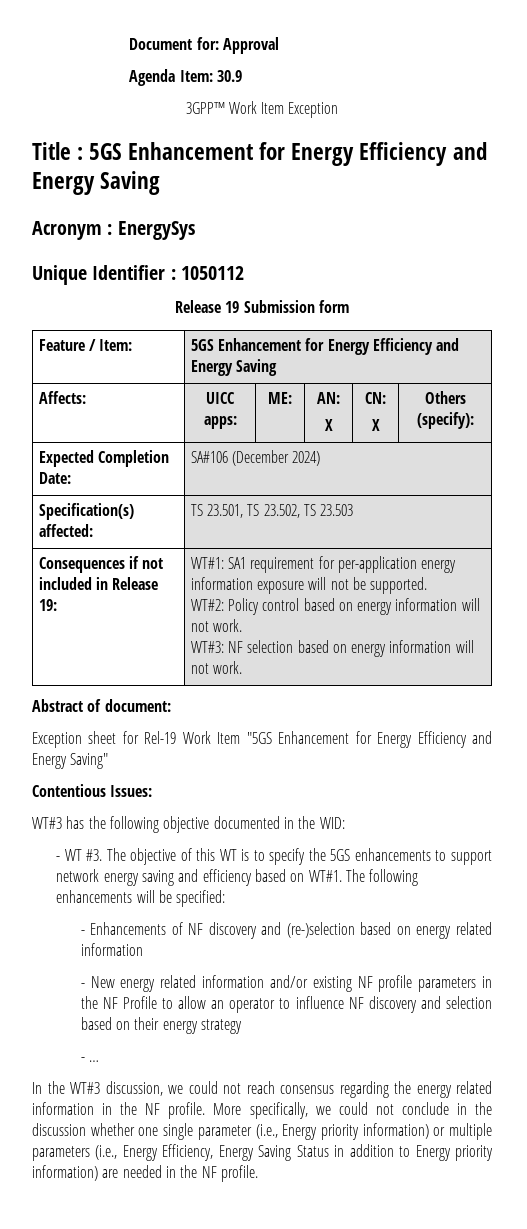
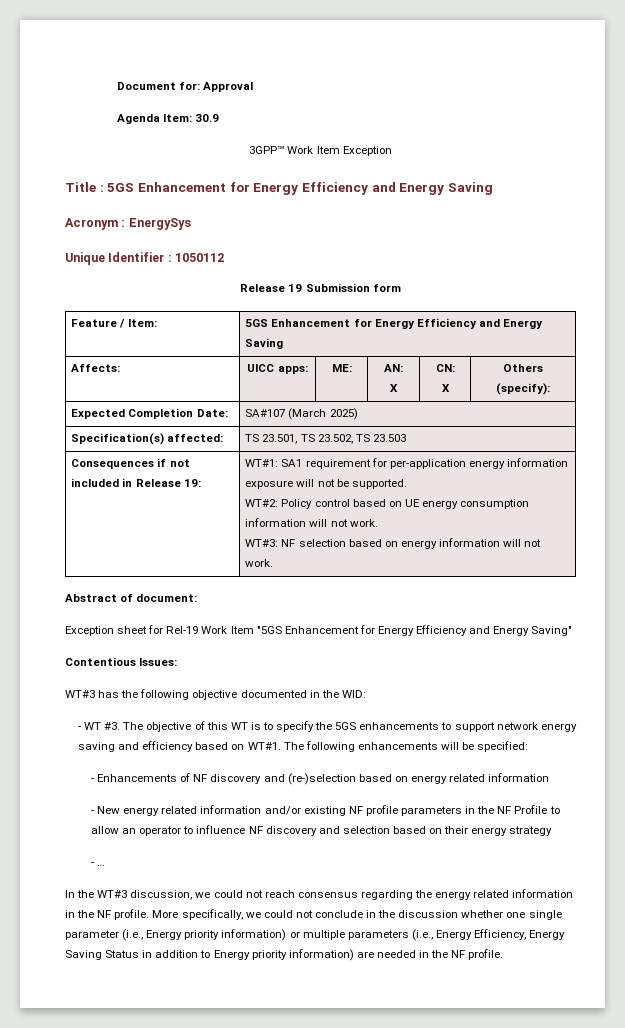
- Expected Completion Date: | SA#106 (December 2024)
+ Expected Completion Date: | SA#107 (March 2025)
- WT#2: Policy control based on energy information will not work.
+ WT#2: Policy control based on UE energy consumption information will not work.

